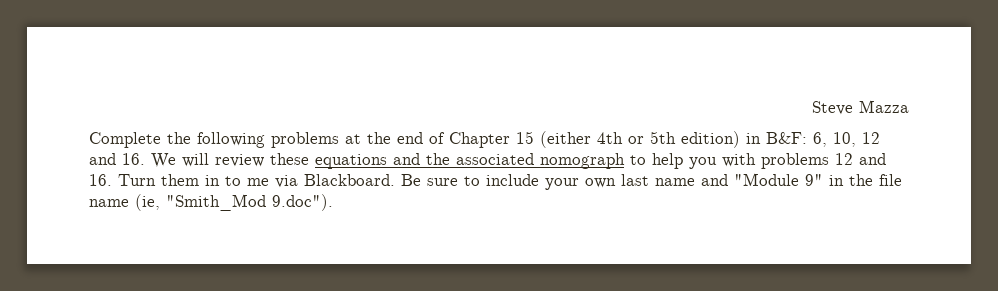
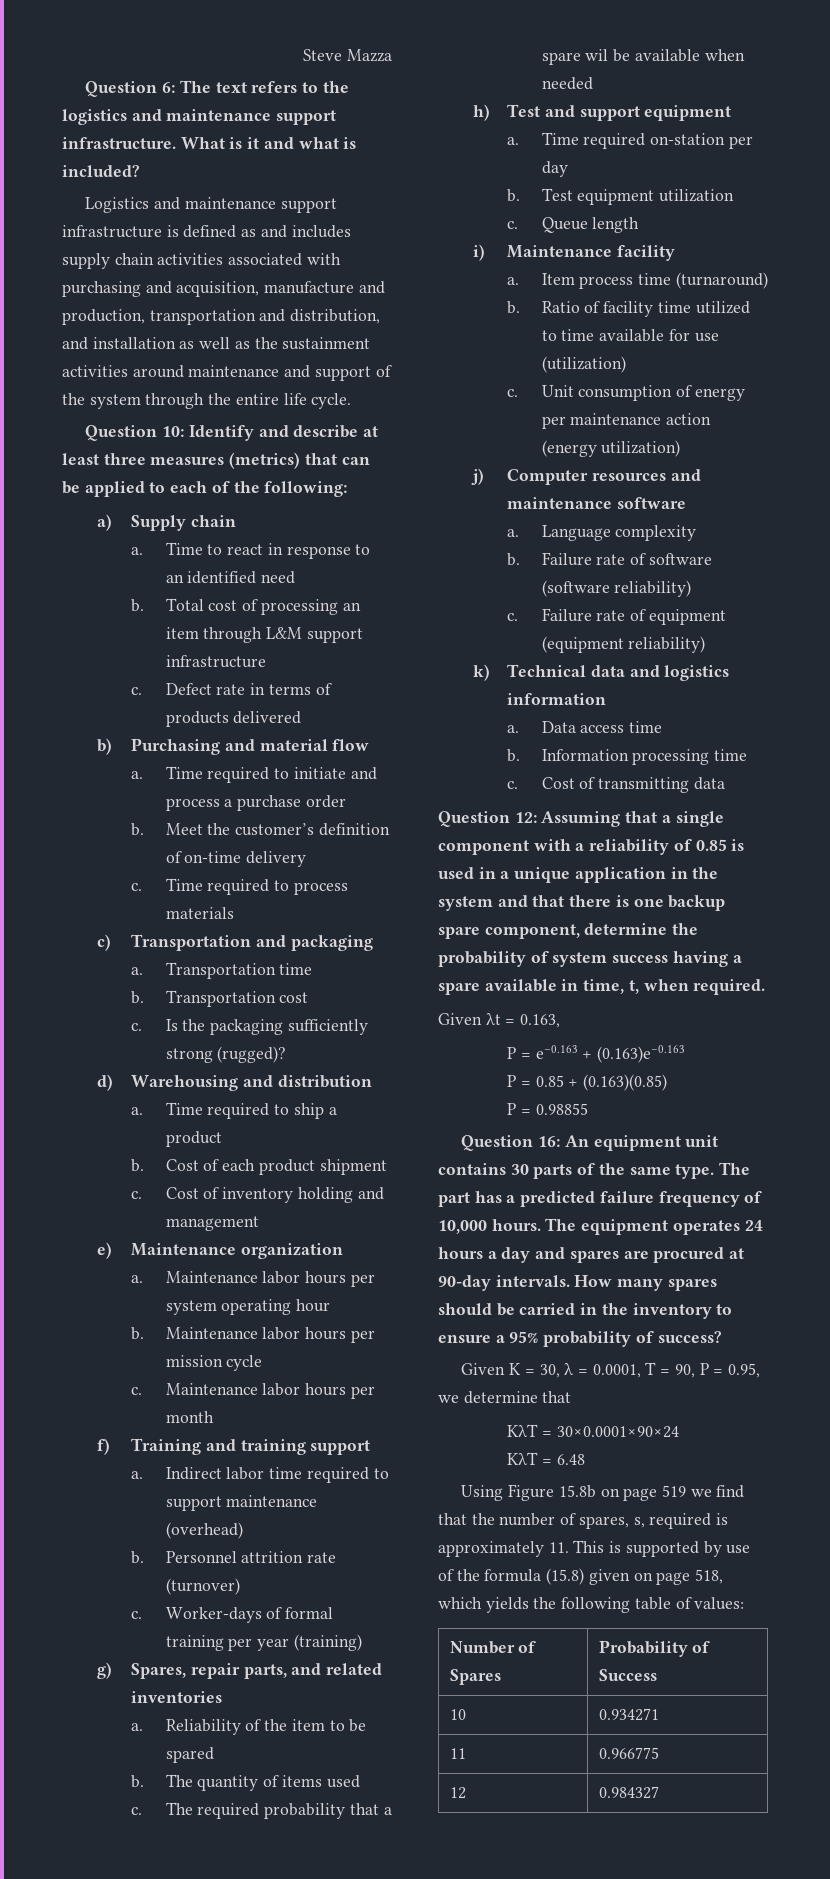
- Complete the following problems at the end of Chapter 15 (either 4th or 5th edition) in B&F: 6, 10, 12 and 16. We will review these equations and the associated nomograph to help you with problems 12 and 16. Turn them in to me via Blackboard. Be sure to include your own last name and "Module 9" in the file name (ie, "Smith_Mod 9.doc").
+ Question 6: The text refers to the logistics and maintenance support infrastructure. What is it and what is included?
+ Logistics and maintenance support infrastructure is defined as and includes supply chain activities associated with purchasing and acquisition, manufacture and production, transportation and distribution, and installation as well as the sustainment activities around maintenance and support of the system through the entire life cycle.
+ Question 10: Identify and describe at least three measures (metrics) that can be applied to each of the following:
+ a) Supply chain
+ a. Time to react in response to an identified need
+ b. Total cost of processing an item through L&M support infrastructure
+ c. Defect rate in terms of products delivered
+ b) Purchasing and material flow
+ a. Time required to initiate and process a purchase order
+ b. Meet the customer’s definition of on-time delivery
+ c. Time required to process materials
+ c) Transportation and packaging
+ a. Transportation time
+ b. Transportation cost
+ c. Is the packaging sufficiently strong (rugged)?
+ d) Warehousing and distribution
+ a. Time required to ship a product
+ b. Cost of each product shipment
+ c. Cost of inventory holding and management
+ e) Maintenance organization
+ a. Maintenance labor hours per system operating hour
+ b. Maintenance labor hours per mission cycle
+ c. Maintenance labor hours per month
+ f) Training and training support
+ a. Indirect labor time required to support maintenance (overhead)
+ b. Personnel attrition rate (turnover)
+ c. Worker-days of formal training per year (training)
+ g) Spares, repair parts, and related inventories
+ a. Reliability of the item to be spared
+ b. The quantity of items used
+ c. The required probability that a spare wil be available when needed
+ h) Test and support equipment
+ a. Time required on-station per day
+ b. Test equipment utilization
+ c. Queue length
+ i) Maintenance facility
+ a. Item process time (turnaround)
+ b. Ratio of facility time utilized to time available for use (utilization)
+ c. Unit consumption of energy per maintenance action (energy utilization)
+ j) Computer resources and maintenance software
+ a. Language complexity
+ b. Failure rate of software (software reliability)
+ c. Failure rate of equipment (equipment reliability)
+ k) Technical data and logistics information
+ a. Data access time
+ b. Information processing time
+ c. Cost of transmitting data
+ Question 12: Assuming that a single component with a reliability of 0.85 is used in a unique application in the system and that there is one backup spare component, determine the probability of system success having a spare available in time, t, when required.
+ Given λt = 0.163,
+ P = e−0.163 + (0.163)e−0.163
+ P = 0.85 + (0.163)(0.85)
+ P = 0.98855
+ Question 16: An equipment unit contains 30 parts of the same type. The part has a predicted failure frequency of 10,000 hours. The equipment operates 24 hours a day and spares are procured at 90-day intervals. How many spares should be carried in the inventory to ensure a 95% probability of success?
+ Given K = 30, λ = 0.0001, T = 90, P = 0.95, we determine that
+ KλT = 30×0.0001×90×24
+ KλT = 6.48
+ Using Figure 15.8b on page 519 we find that the number of spares, s, required is approximately 11. This is supported by use of the formula (15.8) given on page 518, which yields the following table of values:
+ Number of Spares | Probability of Success
+ 10 | 0.934271
+ 11 | 0.966775
+ 12 | 0.984327

